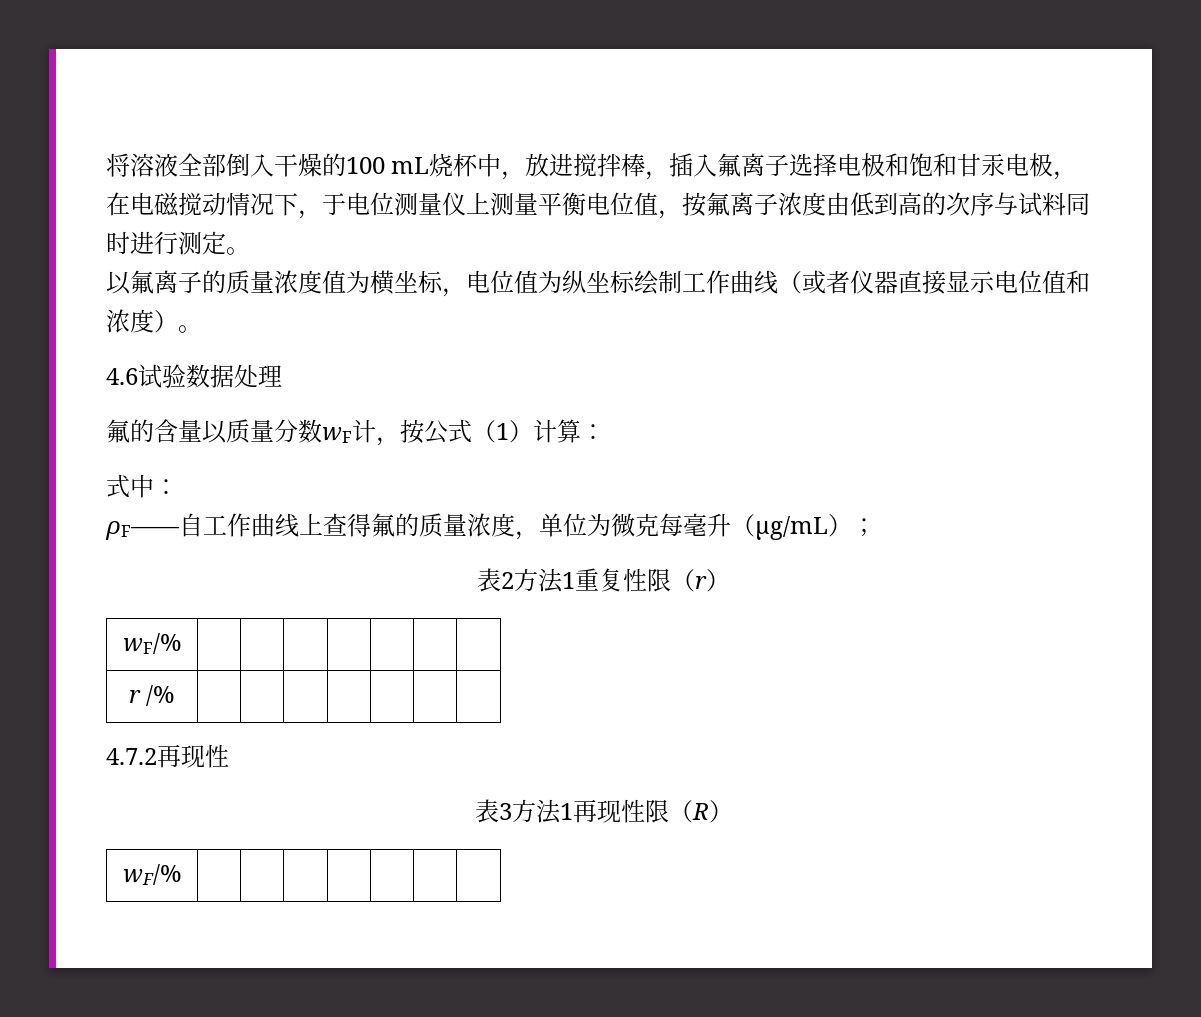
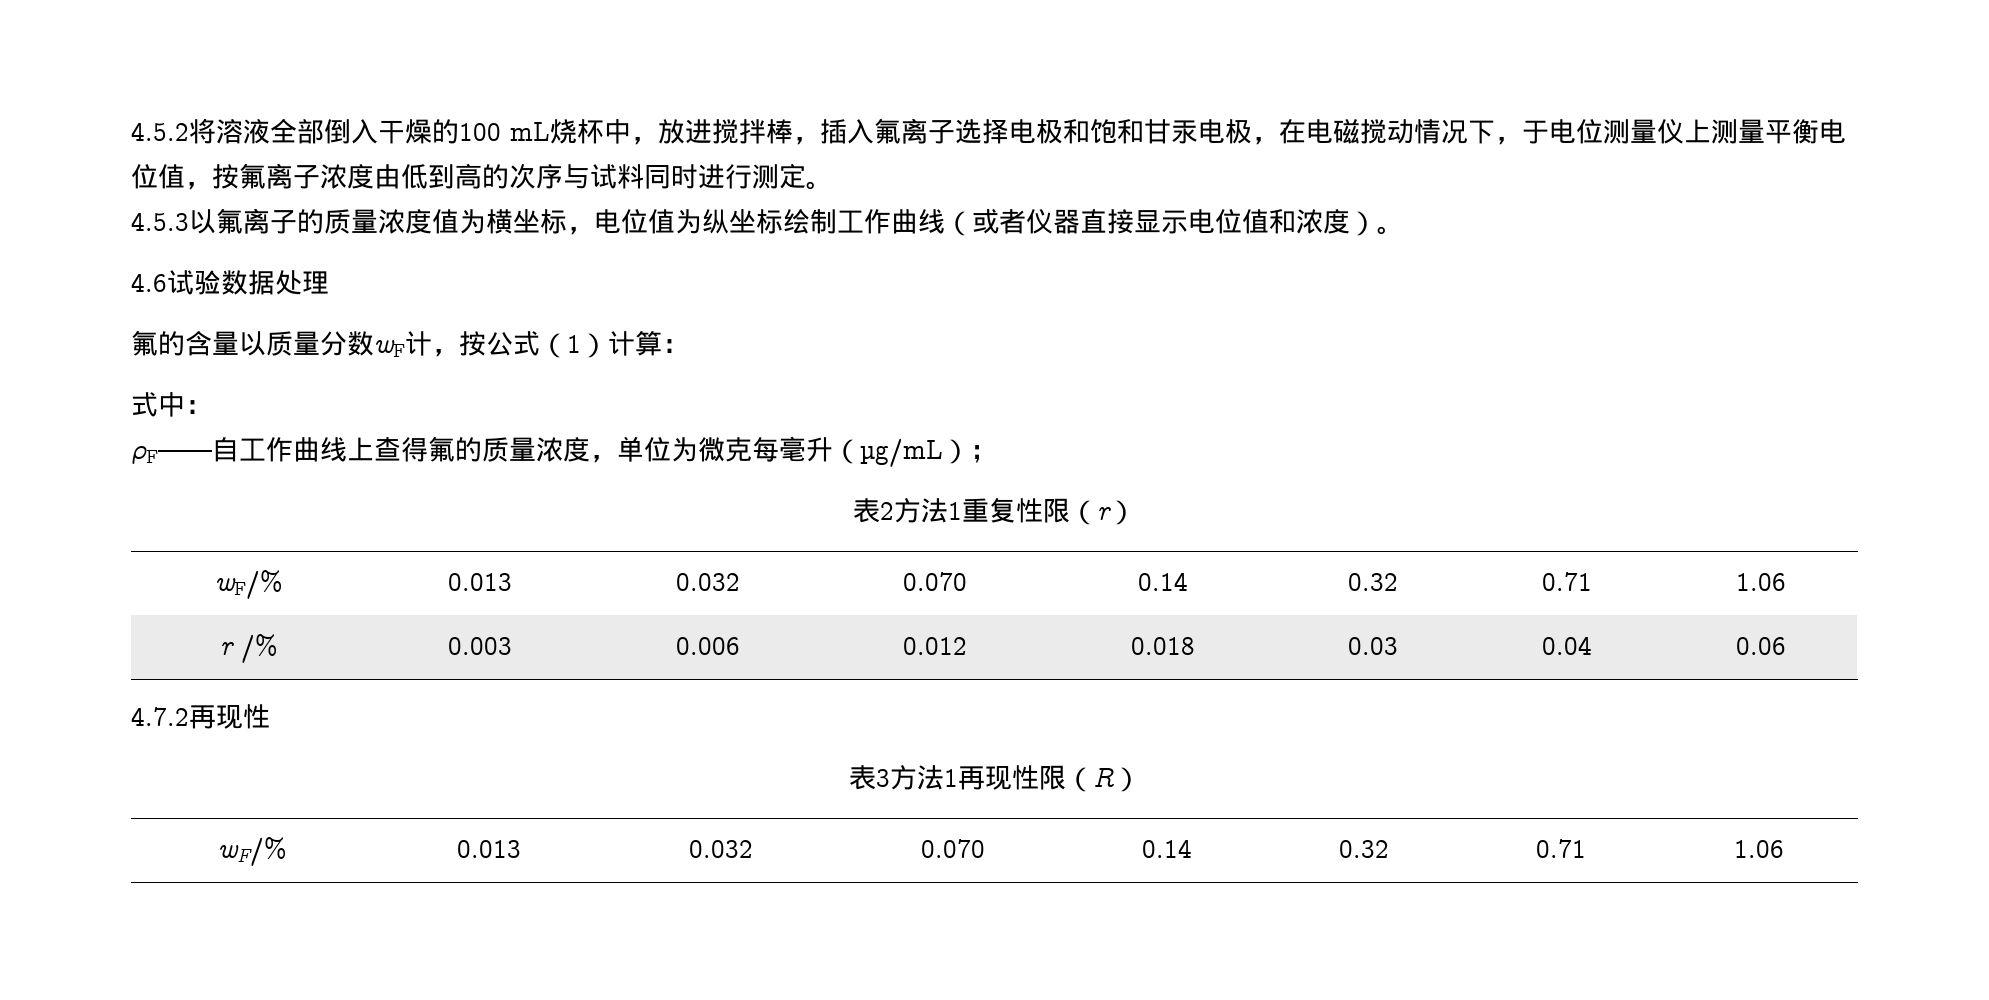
- 将溶液全部倒入干燥的100 mL烧杯中，放进搅拌棒，插入氟离子选择电极和饱和甘汞电极，在电磁搅动情况下，于电位测量仪上测量平衡电位值，按氟离子浓度由低到高的次序与试料同时进行测定。
+ 4.5.2将溶液全部倒入干燥的100 mL烧杯中，放进搅拌棒，插入氟离子选择电极和饱和甘汞电极，在电磁搅动情况下，于电位测量仪上测量平衡电位值，按氟离子浓度由低到高的次序与试料同时进行测定。
- 以氟离子的质量浓度值为横坐标，电位值为纵坐标绘制工作曲线（或者仪器直接显示电位值和浓度）。
+ 4.5.3以氟离子的质量浓度值为横坐标，电位值为纵坐标绘制工作曲线（或者仪器直接显示电位值和浓度）。
  表2方法1重复性限（r）
- wF/% | | | | | | |
- r /% | | | | | | |
+ wF/% | 0.013 | 0.032 | 0.070 | 0.14 | 0.32 | 0.71 | 1.06
+ r /% | 0.003 | 0.006 | 0.012 | 0.018 | 0.03 | 0.04 | 0.06
  表3方法1再现性限（R）
- wF/% | | | | | | |
+ wF/% | 0.013 | 0.032 | 0.070 | 0.14 | 0.32 | 0.71 | 1.06

